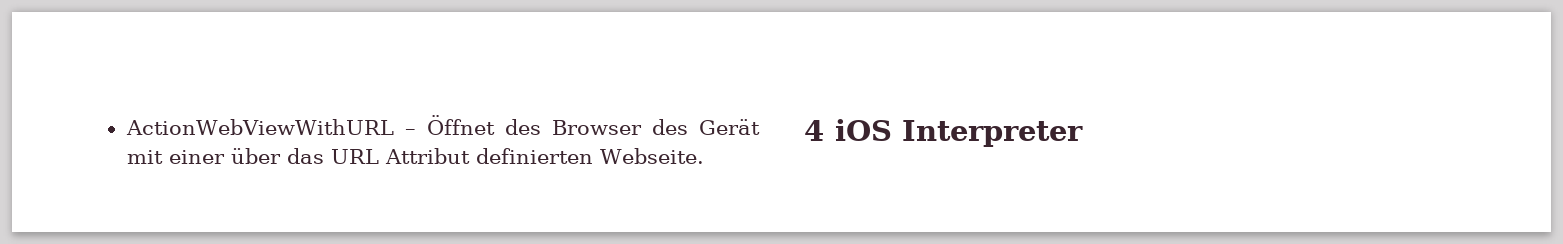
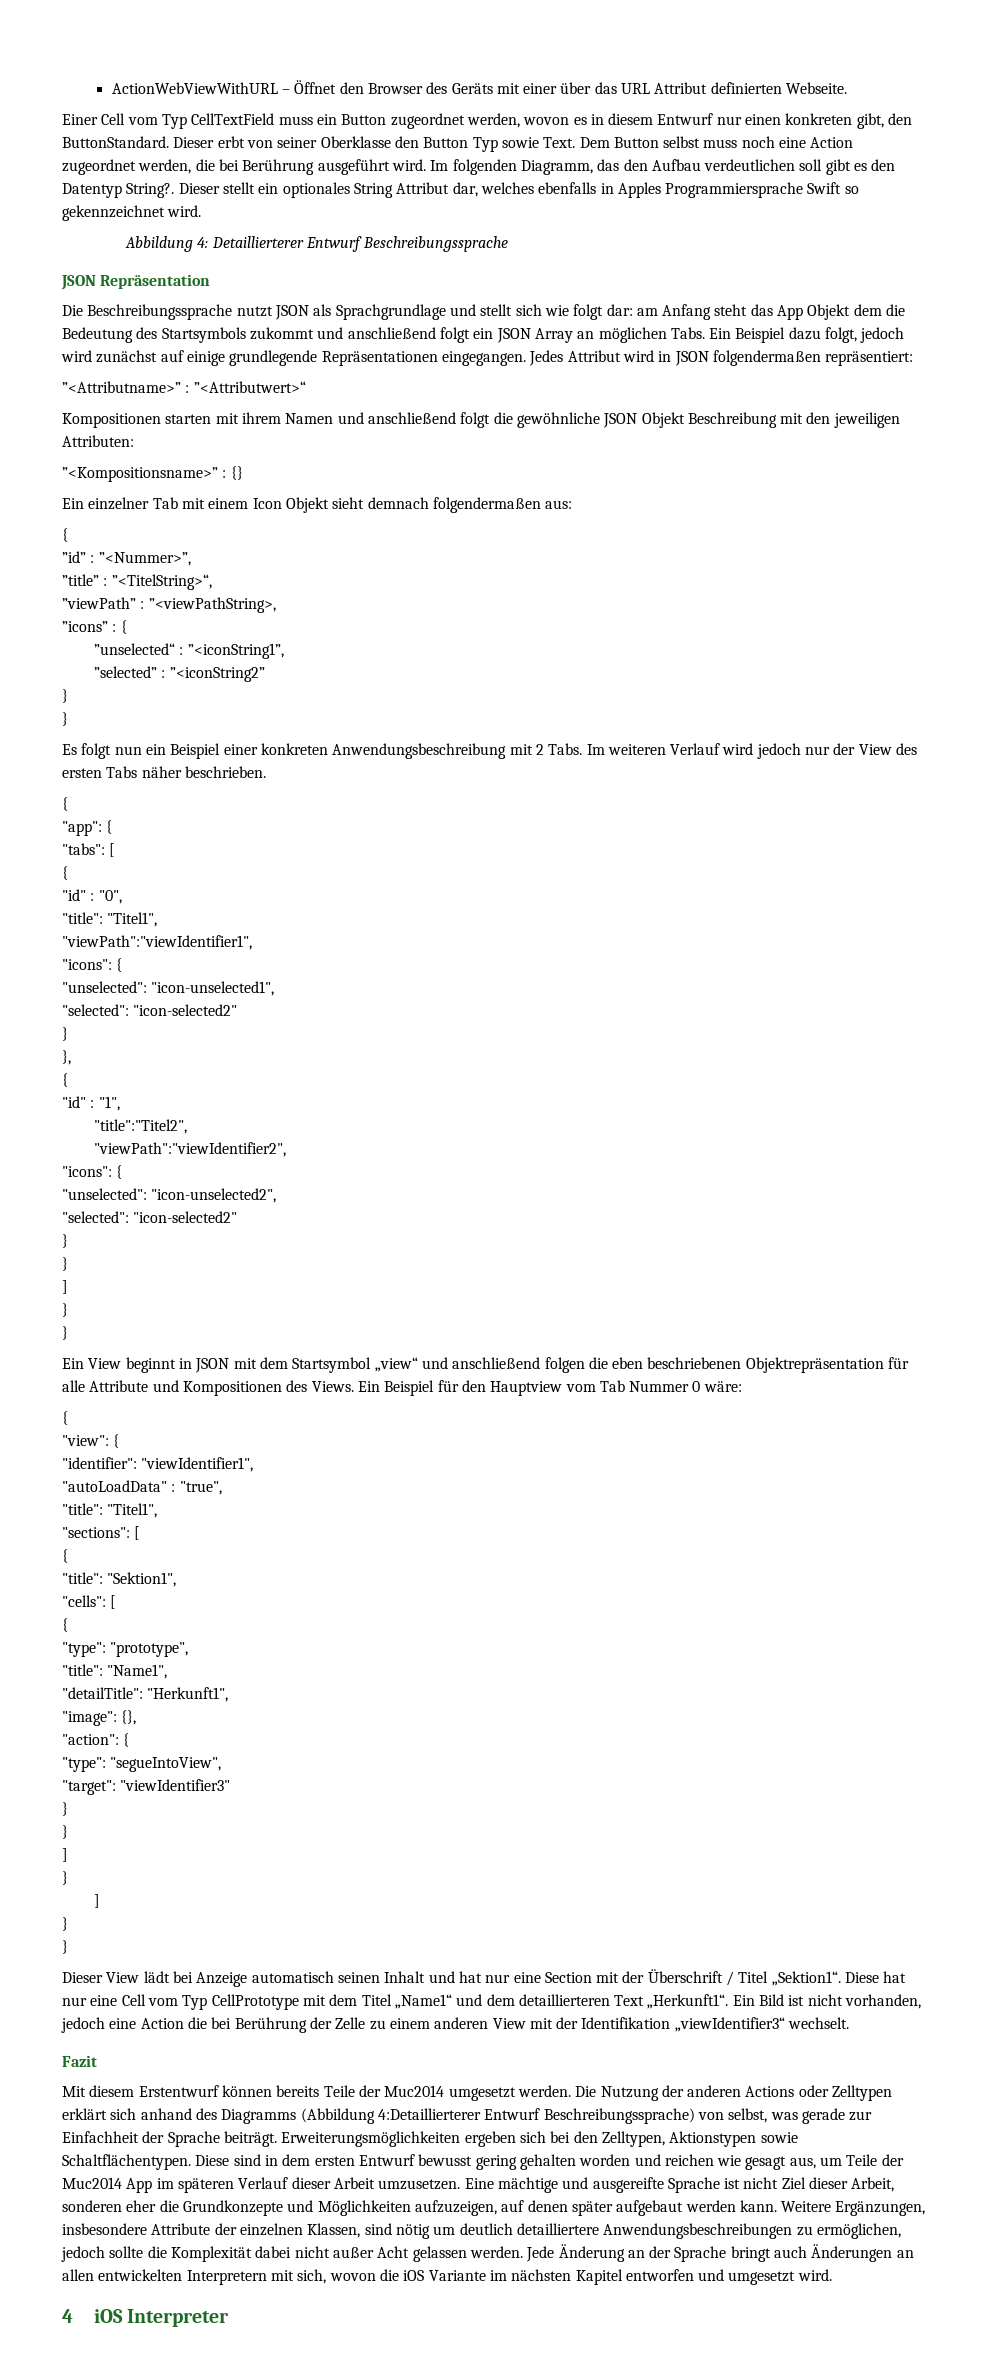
- ActionWebViewWithURL – Öffnet des Browser des Gerät mit einer über das URL Attribut definierten Webseite.
+ ActionWebViewWithURL – Öffnet den Browser des Geräts mit einer über das URL Attribut definierten Webseite.
+ Einer Cell vom Typ CellTextField muss ein Button zugeordnet werden, wovon es in diesem Entwurf nur einen konkreten gibt, den ButtonStandard. Dieser erbt von seiner Oberklasse den Button Typ sowie Text. Dem Button selbst muss noch eine Action zugeordnet werden, die bei Berührung ausgeführt wird. Im folgenden Diagramm, das den Aufbau verdeutlichen soll gibt es den Datentyp String?. Dieser stellt ein optionales String Attribut dar, welches ebenfalls in Apples Programmiersprache Swift so gekennzeichnet wird.
+ Abbildung 4: Detaillierterer Entwurf Beschreibungssprache
+ JSON Repräsentation
+ Die Beschreibungssprache nutzt JSON als Sprachgrundlage und stellt sich wie folgt dar: am Anfang steht das App Objekt dem die Bedeutung des Startsymbols zukommt und anschließend folgt ein JSON Array an möglichen Tabs. Ein Beispiel dazu folgt, jedoch wird zunächst auf einige grundlegende Repräsentationen eingegangen. Jedes Attribut wird in JSON folgendermaßen repräsentiert:
+ ”<Attributname>” : ”<Attributwert>“
+ Kompositionen starten mit ihrem Namen und anschließend folgt die gewöhnliche JSON Objekt Beschreibung mit den jeweiligen Attributen:
+ ”<Kompositionsname>” : {}
+ Ein einzelner Tab mit einem Icon Objekt sieht demnach folgendermaßen aus:
+ {
+ ”id” : ”<Nummer>”,
+ ”title” : ”<TitelString>“,
+ ”viewPath” : ”<viewPathString>,
+ ”icons” : {
+ ”unselected“ : ”<iconString1”,
+ ”selected” : ”<iconString2”
+ }
+ }
+ Es folgt nun ein Beispiel einer konkreten Anwendungsbeschreibung mit 2 Tabs. Im weiteren Verlauf wird jedoch nur der View des ersten Tabs näher beschrieben.
+ {
+ "app": {
+ "tabs": [
+ {
+ "id" : "0",
+ "title": "Titel1",
+ "viewPath":"viewIdentifier1",
+ "icons": {
+ "unselected": "icon-unselected1",
+ "selected": "icon-selected2"
+ }
+ },
+ {
+ "id" : "1",
+ "title":"Titel2",
+ "viewPath":"viewIdentifier2",
+ "icons": {
+ "unselected": "icon-unselected2",
+ "selected": "icon-selected2"
+ }
+ }
+ ]
+ }
+ }
+ Ein View beginnt in JSON mit dem Startsymbol „view“ und anschließend folgen die eben beschriebenen Objektrepräsentation für alle Attribute und Kompositionen des Views. Ein Beispiel für den Hauptview vom Tab Nummer 0 wäre:
+ {
+ "view": {
+ "identifier": "viewIdentifier1",
+ "autoLoadData" : "true",
+ "title": "Titel1",
+ "sections": [
+ {
+ "title": "Sektion1",
+ "cells": [
+ {
+ "type": "prototype",
+ "title": "Name1",
+ "detailTitle": "Herkunft1",
+ "image": {},
+ "action": {
+ "type": "segueIntoView",
+ "target": "viewIdentifier3"
+ }
+ }
+ ]
+ }
+ ]
+ }
+ }
+ Dieser View lädt bei Anzeige automatisch seinen Inhalt und hat nur eine Section mit der Überschrift / Titel „Sektion1“. Diese hat nur eine Cell vom Typ CellPrototype mit dem Titel „Name1“ und dem detaillierteren Text „Herkunft1“. Ein Bild ist nicht vorhanden, jedoch eine Action die bei Berührung der Zelle zu einem anderen View mit der Identifikation „viewIdentifier3“ wechselt.
+ Fazit
+ Mit diesem Erstentwurf können bereits Teile der Muc2014 umgesetzt werden. Die Nutzung der anderen Actions oder Zelltypen erklärt sich anhand des Diagramms (Abbildung 4:Detaillierterer Entwurf Beschreibungssprache) von selbst, was gerade zur Einfachheit der Sprache beiträgt. Erweiterungsmöglichkeiten ergeben sich bei den Zelltypen, Aktionstypen sowie Schaltflächentypen. Diese sind in dem ersten Entwurf bewusst gering gehalten worden und reichen wie gesagt aus, um Teile der Muc2014 App im späteren Verlauf dieser Arbeit umzusetzen. Eine mächtige und ausgereifte Sprache ist nicht Ziel dieser Arbeit, sonderen eher die Grundkonzepte und Möglichkeiten aufzuzeigen, auf denen später aufgebaut werden kann. Weitere Ergänzungen, insbesondere Attribute der einzelnen Klassen, sind nötig um deutlich detailliertere Anwendungsbeschreibungen zu ermöglichen, jedoch sollte die Komplexität dabei nicht außer Acht gelassen werden. Jede Änderung an der Sprache bringt auch Änderungen an allen entwickelten Interpretern mit sich, wovon die iOS Variante im nächsten Kapitel entworfen und umgesetzt wird.

